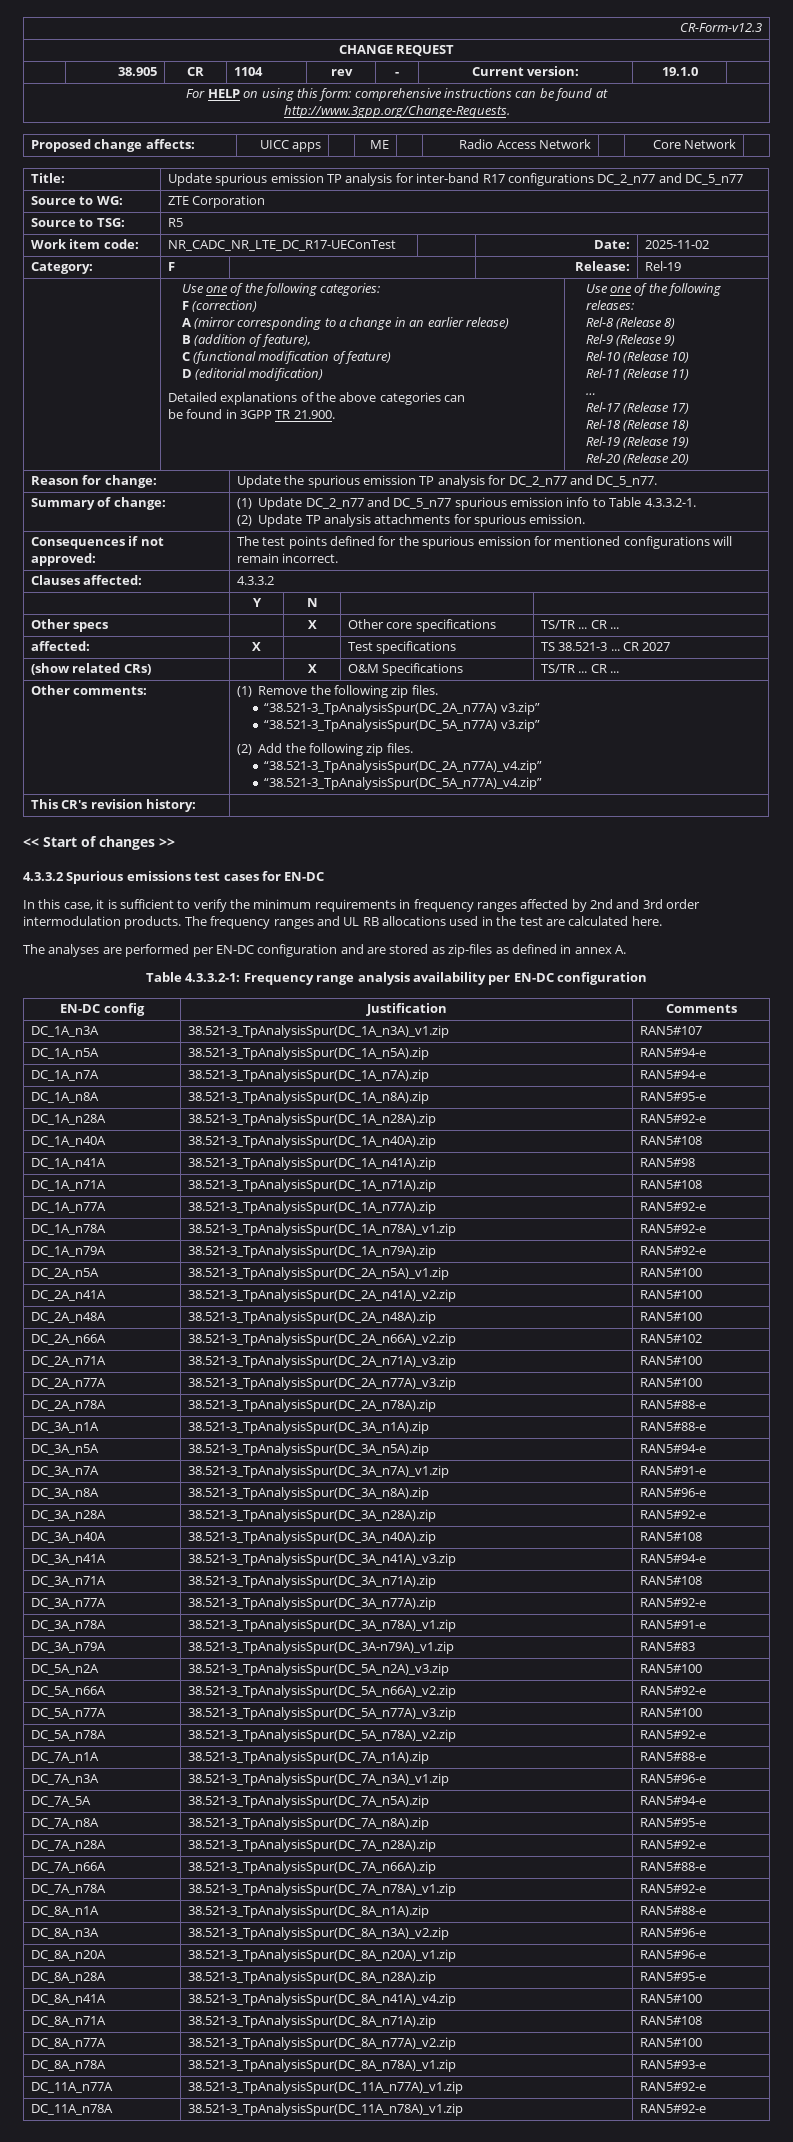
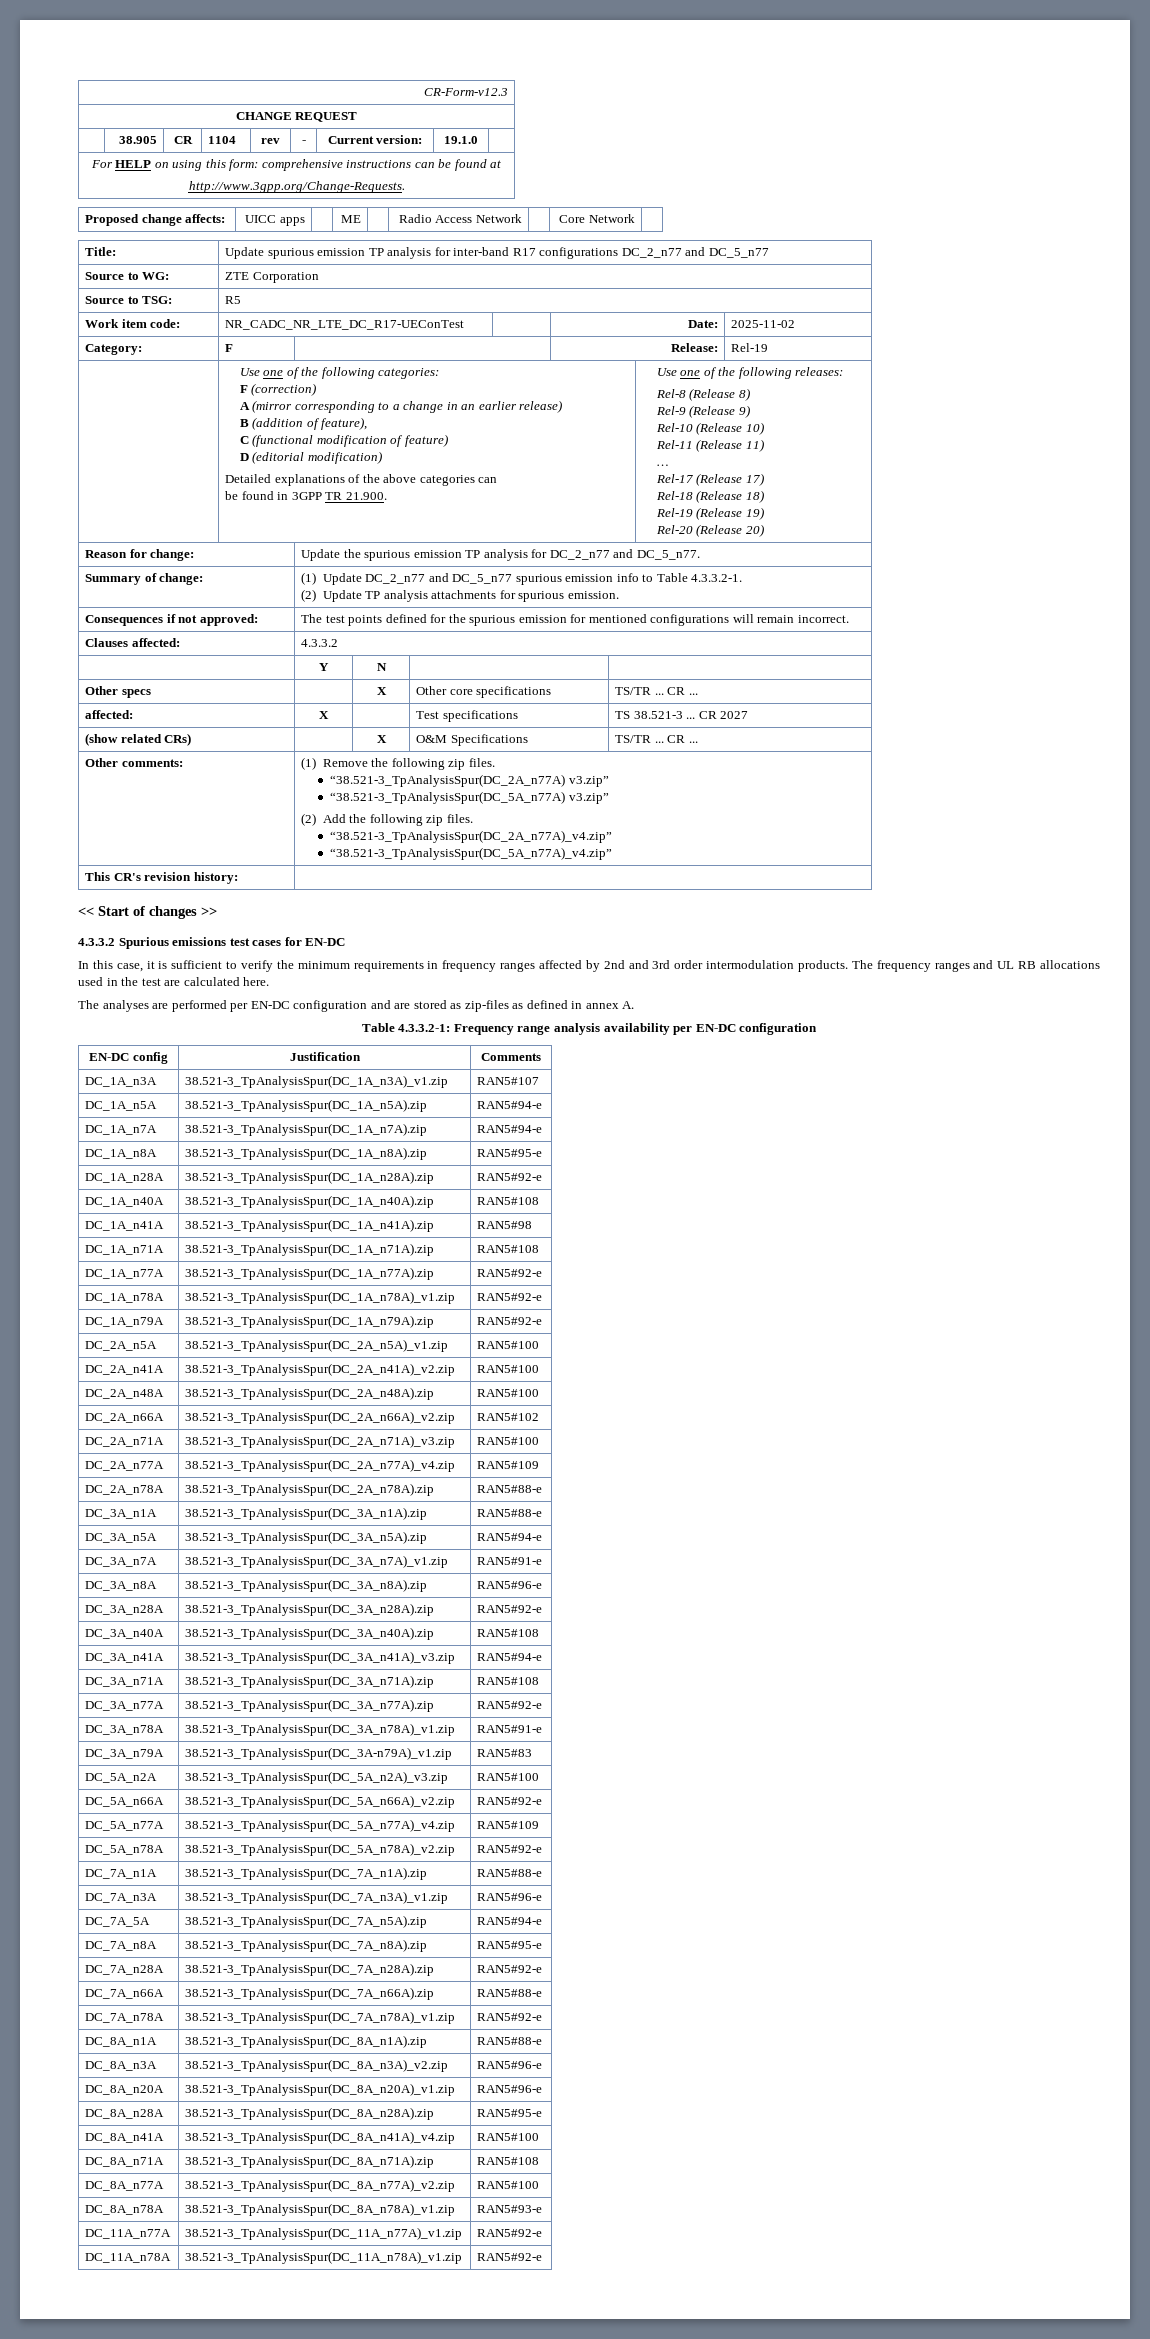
- DC_2A_n77A | 38.521-3_TpAnalysisSpur(DC_2A_n77A)_v3.zip | RAN5#100
+ DC_2A_n77A | 38.521-3_TpAnalysisSpur(DC_2A_n77A)_v4.zip | RAN5#109
- DC_5A_n77A | 38.521-3_TpAnalysisSpur(DC_5A_n77A)_v3.zip | RAN5#100
+ DC_5A_n77A | 38.521-3_TpAnalysisSpur(DC_5A_n77A)_v4.zip | RAN5#109

